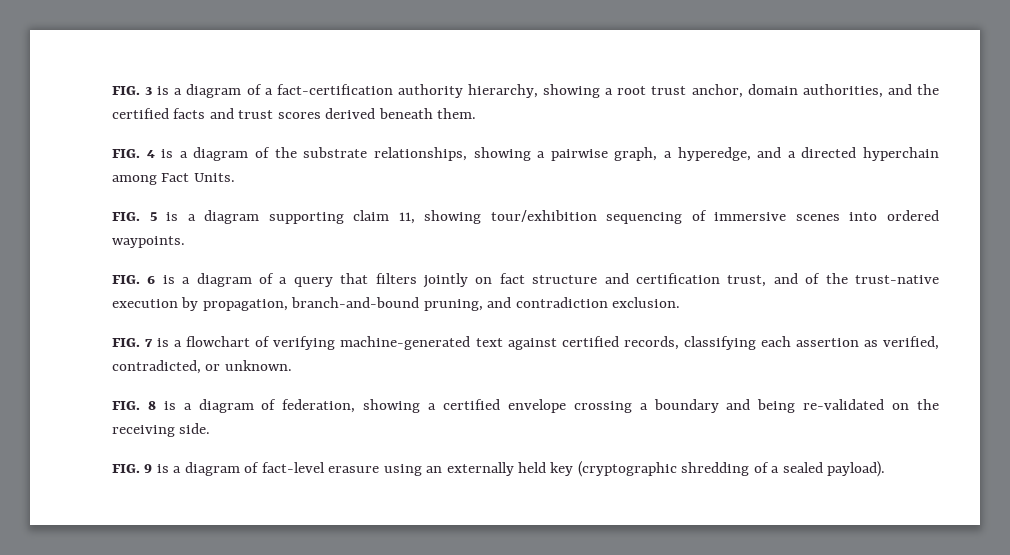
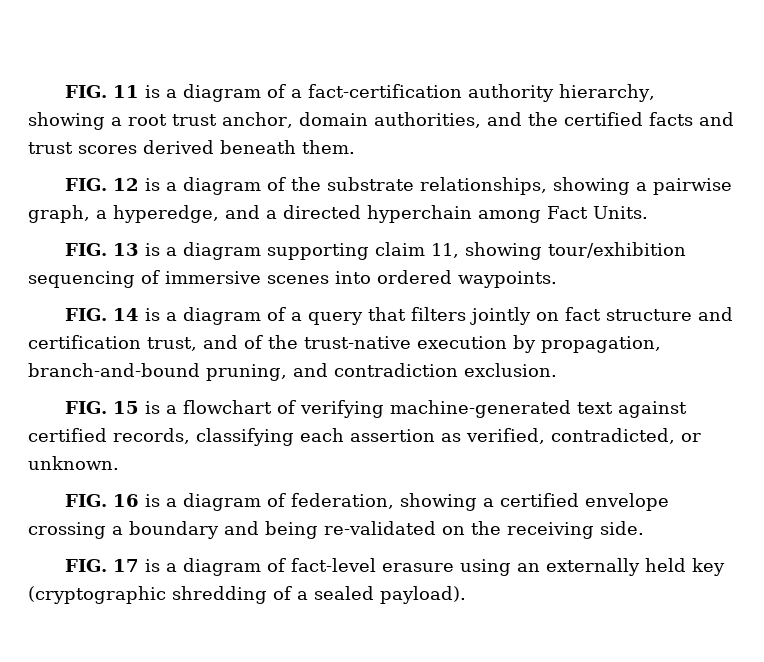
- FIG. 3 is a diagram of a fact-certification authority hierarchy, showing a root trust anchor, domain authorities, and the certified facts and trust scores derived beneath them.
+ FIG. 11 is a diagram of a fact-certification authority hierarchy, showing a root trust anchor, domain authorities, and the certified facts and trust scores derived beneath them.
- FIG. 4 is a diagram of the substrate relationships, showing a pairwise graph, a hyperedge, and a directed hyperchain among Fact Units.
+ FIG. 12 is a diagram of the substrate relationships, showing a pairwise graph, a hyperedge, and a directed hyperchain among Fact Units.
- FIG. 5 is a diagram supporting claim 11, showing tour/exhibition sequencing of immersive scenes into ordered waypoints.
+ FIG. 13 is a diagram supporting claim 11, showing tour/exhibition sequencing of immersive scenes into ordered waypoints.
- FIG. 6 is a diagram of a query that filters jointly on fact structure and certification trust, and of the trust-native execution by propagation, branch-and-bound pruning, and contradiction exclusion.
+ FIG. 14 is a diagram of a query that filters jointly on fact structure and certification trust, and of the trust-native execution by propagation, branch-and-bound pruning, and contradiction exclusion.
- FIG. 7 is a flowchart of verifying machine-generated text against certified records, classifying each assertion as verified, contradicted, or unknown.
+ FIG. 15 is a flowchart of verifying machine-generated text against certified records, classifying each assertion as verified, contradicted, or unknown.
- FIG. 8 is a diagram of federation, showing a certified envelope crossing a boundary and being re-validated on the receiving side.
+ FIG. 16 is a diagram of federation, showing a certified envelope crossing a boundary and being re-validated on the receiving side.
- FIG. 9 is a diagram of fact-level erasure using an externally held key (cryptographic shredding of a sealed payload).
+ FIG. 17 is a diagram of fact-level erasure using an externally held key (cryptographic shredding of a sealed payload).

